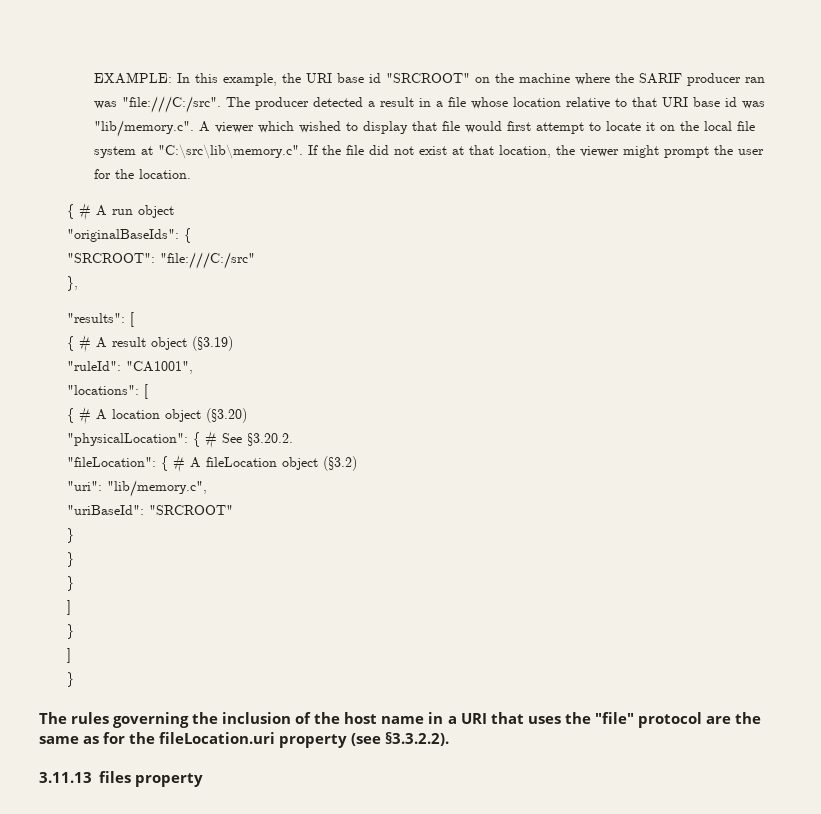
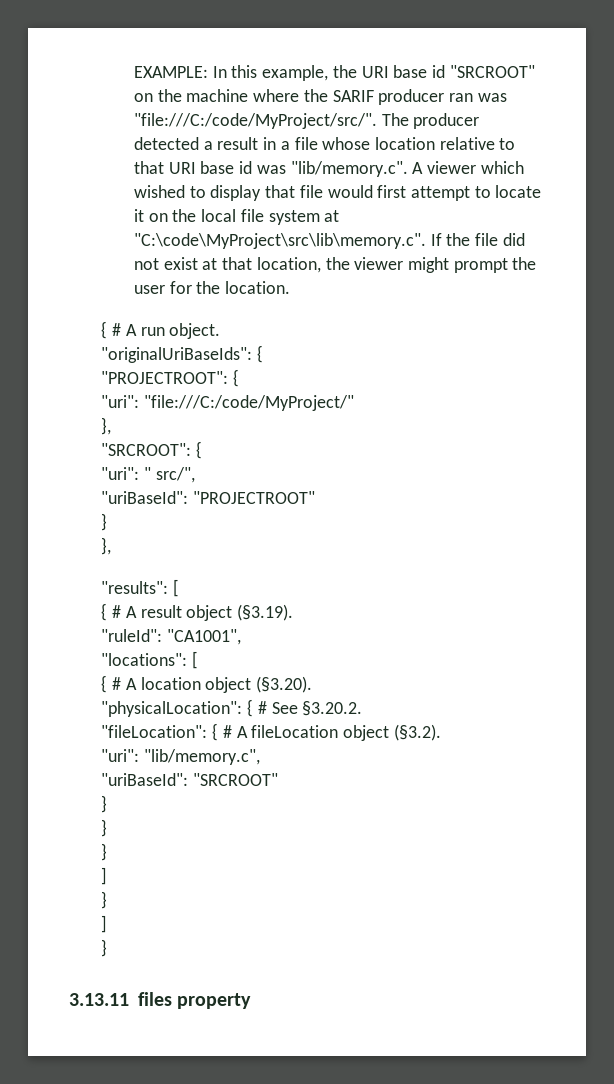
- EXAMPLE: In this example, the URI base id "SRCROOT" on the machine where the SARIF producer ran was "file:///C:/src".
+ EXAMPLE: In this example, the URI base id "SRCROOT" on the machine where the SARIF producer ran was "file:///C:/code/MyProject/src/".
- The producer detected a result in a file whose location relative to that URI base id was "lib/memory.c". A viewer which wished to display that file would first attempt to locate it on the local file system at "C:\src\lib\memory.c". If the file did not exist at that location, the viewer might prompt the user for the location.
+ The producer detected a result in a file whose location relative to that URI base id was "lib/memory.c". A viewer which wished to display that file would first attempt to locate it on the local file system at "C:\code\MyProject\src\lib\memory.c". If the file did not exist at that location, the viewer might prompt the user for the location.
- { # A run object
- "originalBaseIds": {
- "SRCROOT": "file:///C:/src"
+ { # A run object.
+ "originalUriBaseIds": {
+ "PROJECTROOT": {
+ "uri": "file:///C:/code/MyProject/"
+ },
+ "SRCROOT": {
+ "uri": " src/",
+ "uriBaseId": "PROJECTROOT"
+ }
- { # A result object (§3.19)
+ { # A result object (§3.19).
- { # A location object (§3.20)
+ { # A location object (§3.20).
- "fileLocation": { # A fileLocation object (§3.2)
+ "fileLocation": { # A fileLocation object (§3.2).
- The rules governing the inclusion of the host name in a URI that uses the "file" protocol are the same as for the fileLocation.uri property (see §3.3.2.2).
- 3.11.13 files property
+ 3.13.11 files property

